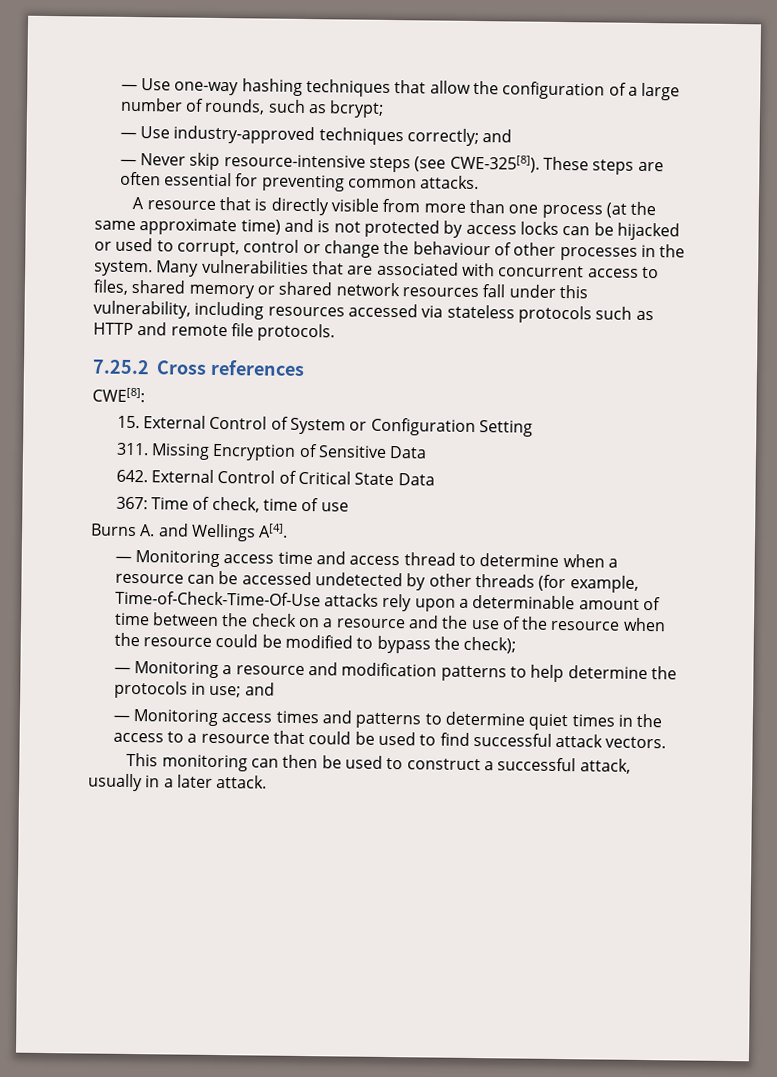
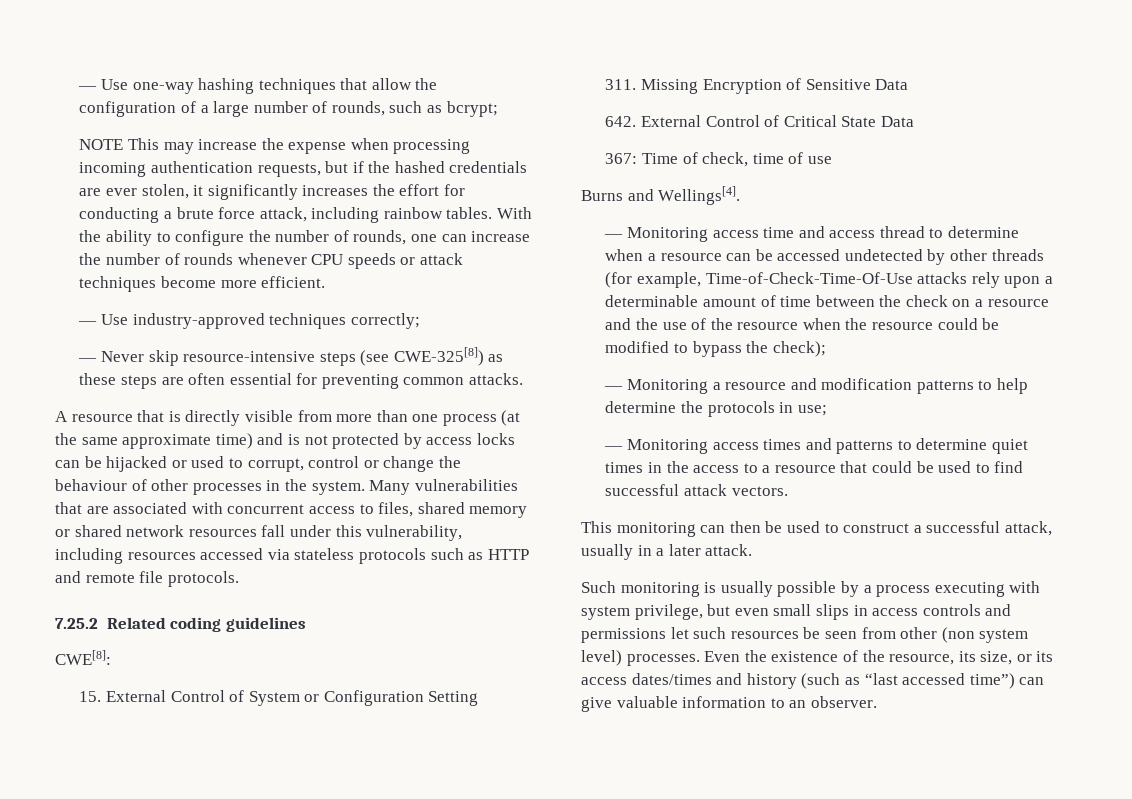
+ NOTE This may increase the expense when processing incoming authentication requests, but if the hashed credentials are ever stolen, it significantly increases the effort for conducting a brute force attack, including rainbow tables. With the ability to configure the number of rounds, one can increase the number of rounds whenever CPU speeds or attack techniques become more efficient.
- — Use industry-approved techniques correctly; and
+ — Use industry-approved techniques correctly;
- — Never skip resource-intensive steps (see CWE-325[8]). These steps are often essential for preventing common attacks.
+ — Never skip resource-intensive steps (see CWE-325[8]) as these steps are often essential for preventing common attacks.
- 7.25.2 Cross references
+ 7.25.2 Related coding guidelines
- Burns A. and Wellings A[4].
+ Burns and Wellings[4].
- — Monitoring a resource and modification patterns to help determine the protocols in use; and
+ — Monitoring a resource and modification patterns to help determine the protocols in use;
+ Such monitoring is usually possible by a process executing with system privilege, but even small slips in access controls and permissions let such resources be seen from other (non system level) processes. Even the existence of the resource, its size, or its access dates/times and history (such as “last accessed time”) can give valuable information to an observer.

